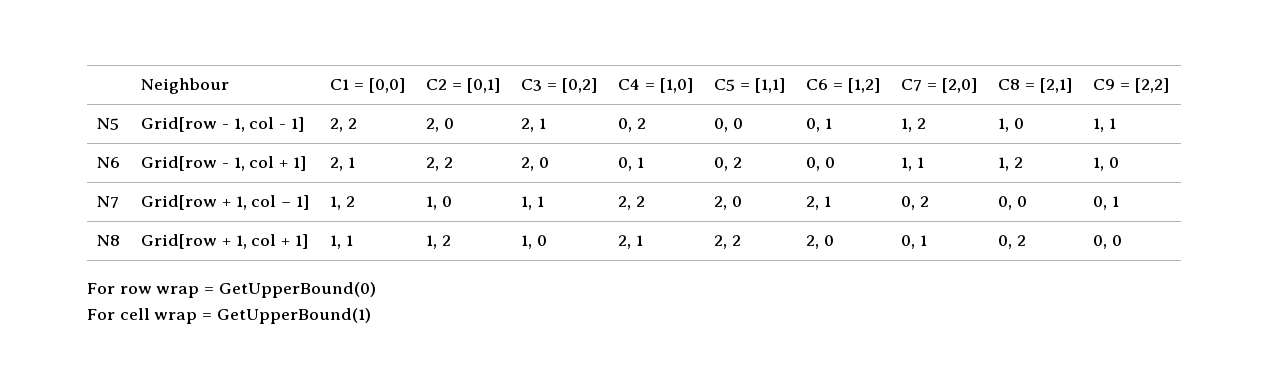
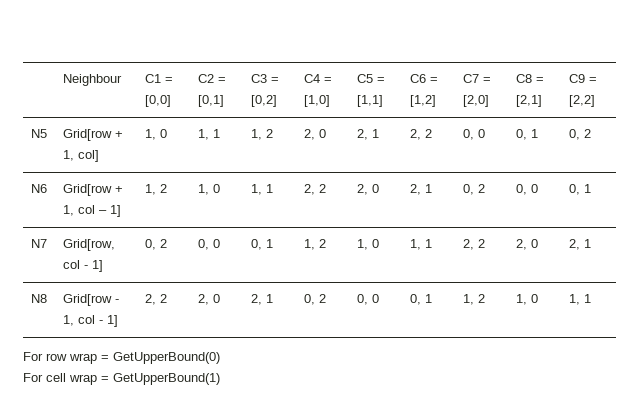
- N5 | Grid[row - 1, col - 1] | 2, 2 | 2, 0 | 2, 1 | 0, 2 | 0, 0 | 0, 1 | 1, 2 | 1, 0 | 1, 1
- N6 | Grid[row - 1, col + 1] | 2, 1 | 2, 2 | 2, 0 | 0, 1 | 0, 2 | 0, 0 | 1, 1 | 1, 2 | 1, 0
- N7 | Grid[row + 1, col – 1] | 1, 2 | 1, 0 | 1, 1 | 2, 2 | 2, 0 | 2, 1 | 0, 2 | 0, 0 | 0, 1
+ N5 | Grid[row + 1, col] | 1, 0 | 1, 1 | 1, 2 | 2, 0 | 2, 1 | 2, 2 | 0, 0 | 0, 1 | 0, 2
+ N6 | Grid[row + 1, col – 1] | 1, 2 | 1, 0 | 1, 1 | 2, 2 | 2, 0 | 2, 1 | 0, 2 | 0, 0 | 0, 1
- N8 | Grid[row + 1, col + 1] | 1, 1 | 1, 2 | 1, 0 | 2, 1 | 2, 2 | 2, 0 | 0, 1 | 0, 2 | 0, 0
+ N7 | Grid[row, col - 1] | 0, 2 | 0, 0 | 0, 1 | 1, 2 | 1, 0 | 1, 1 | 2, 2 | 2, 0 | 2, 1
+ N8 | Grid[row - 1, col - 1] | 2, 2 | 2, 0 | 2, 1 | 0, 2 | 0, 0 | 0, 1 | 1, 2 | 1, 0 | 1, 1

